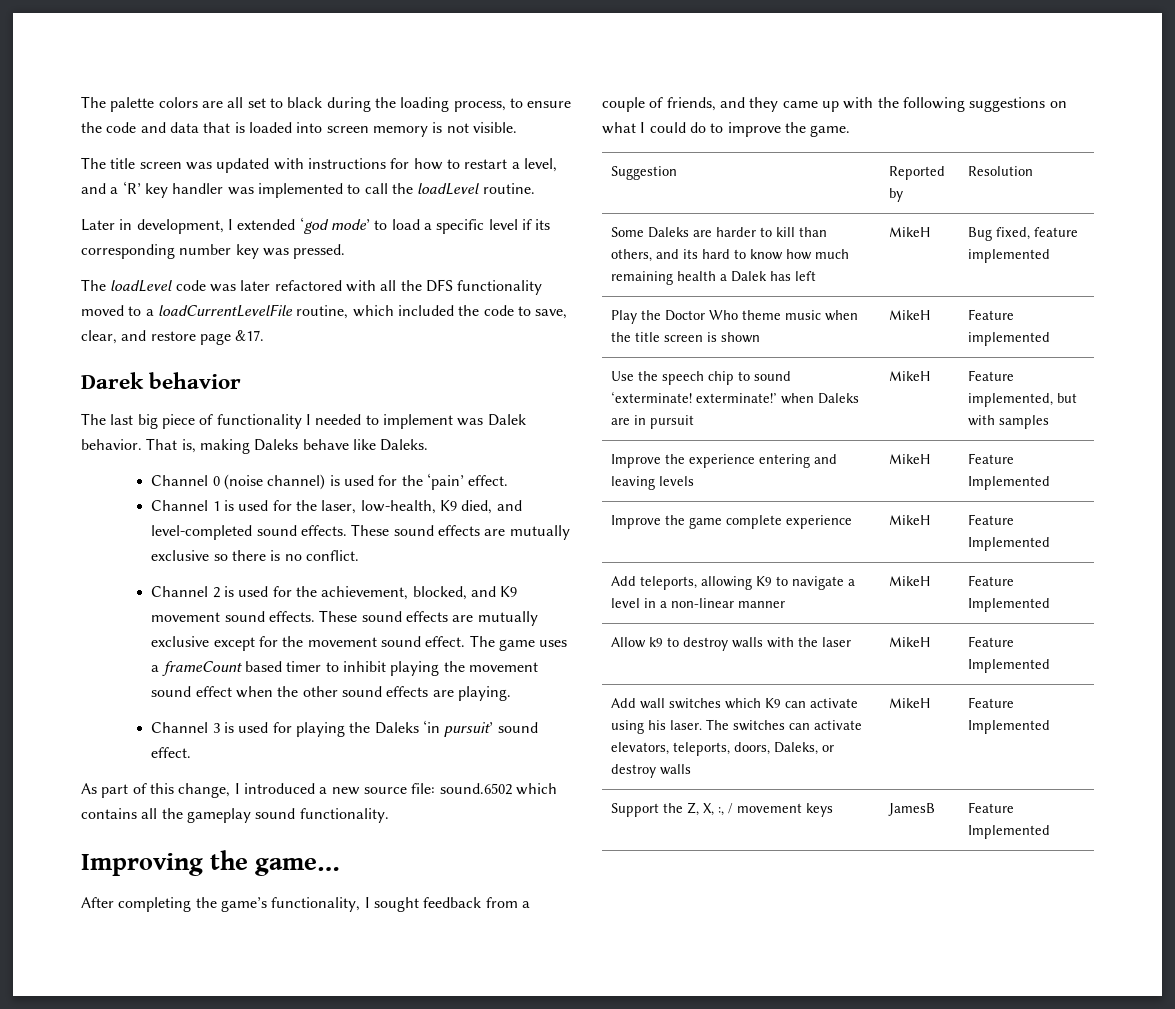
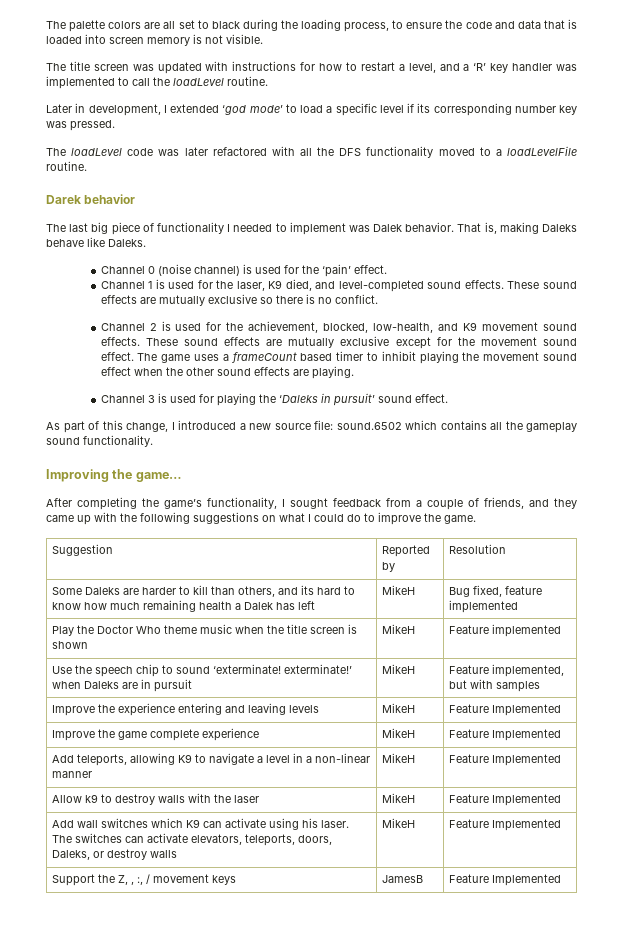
- The loadLevel code was later refactored with all the DFS functionality moved to a loadCurrentLevelFile routine, which included the code to save, clear, and restore page &17.
+ The loadLevel code was later refactored with all the DFS functionality moved to a loadLevelFile routine.
- Channel 1 is used for the laser, low-health, K9 died, and level-completed sound effects.
+ Channel 1 is used for the laser, K9 died, and level-completed sound effects.
- Channel 2 is used for the achievement, blocked, and K9 movement sound effects.
+ Channel 2 is used for the achievement, blocked, low-health, and K9 movement sound effects.
- Channel 3 is used for playing the Daleks ‘in pursuit’ sound effect.
+ Channel 3 is used for playing the ‘Daleks in pursuit’ sound effect.
- Support the Z, X, :, / movement keys | JamesB | Feature Implemented
+ Support the Z, , :, / movement keys | JamesB | Feature Implemented

